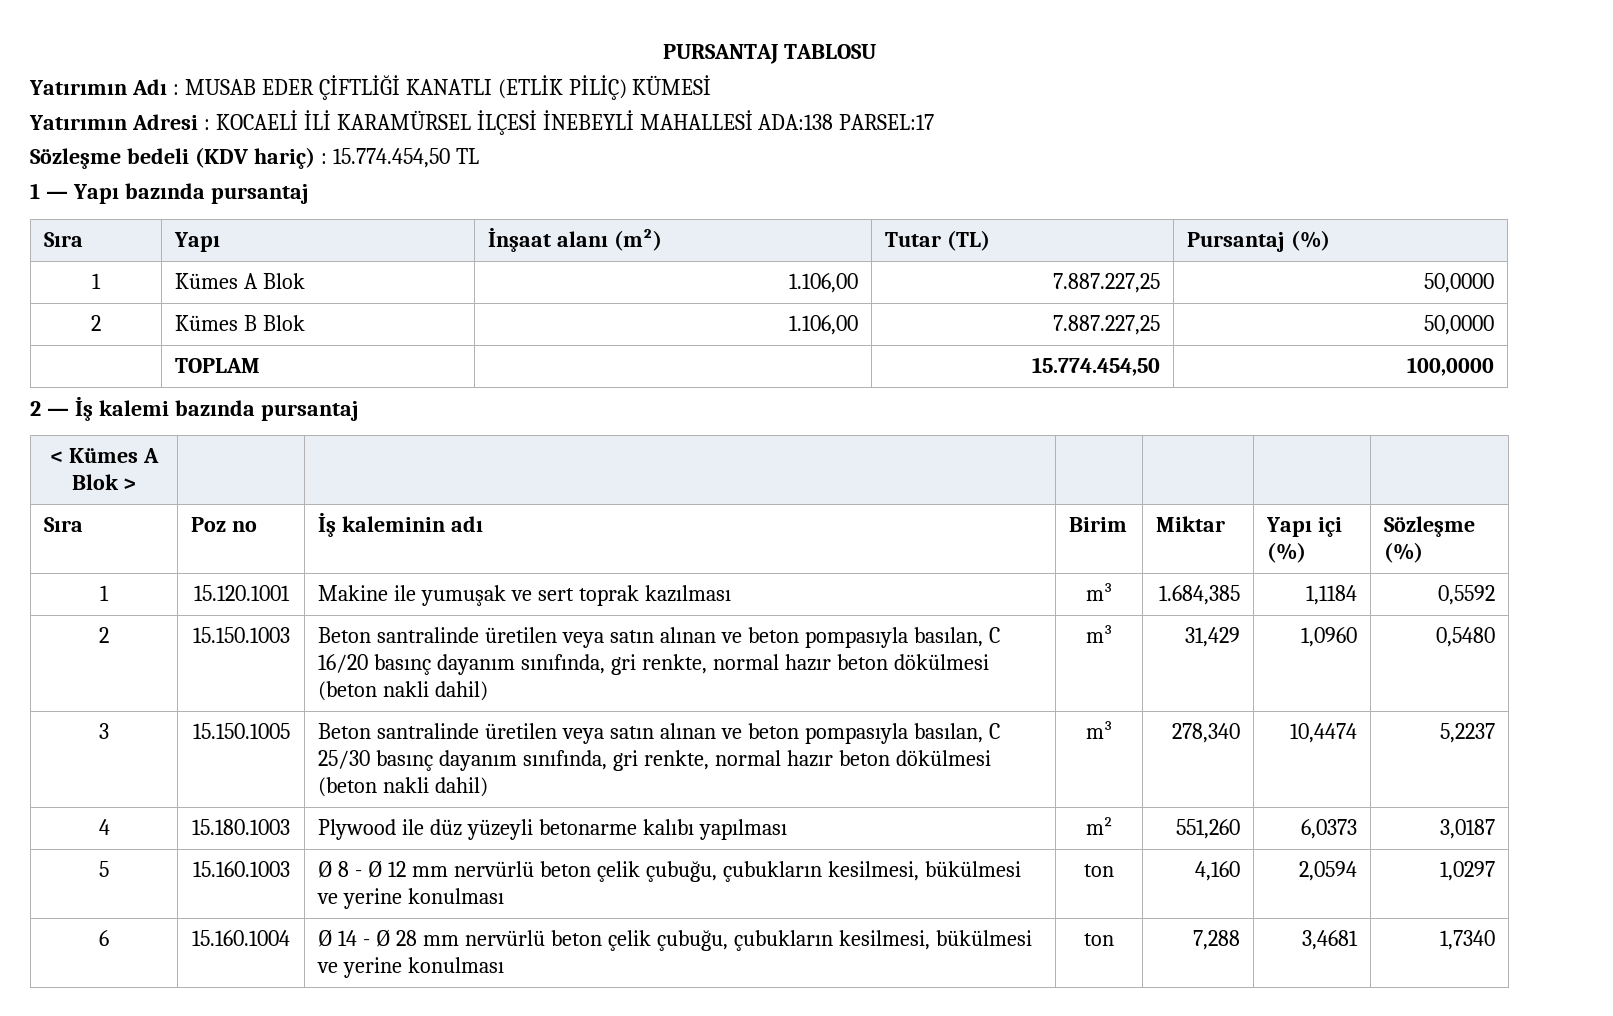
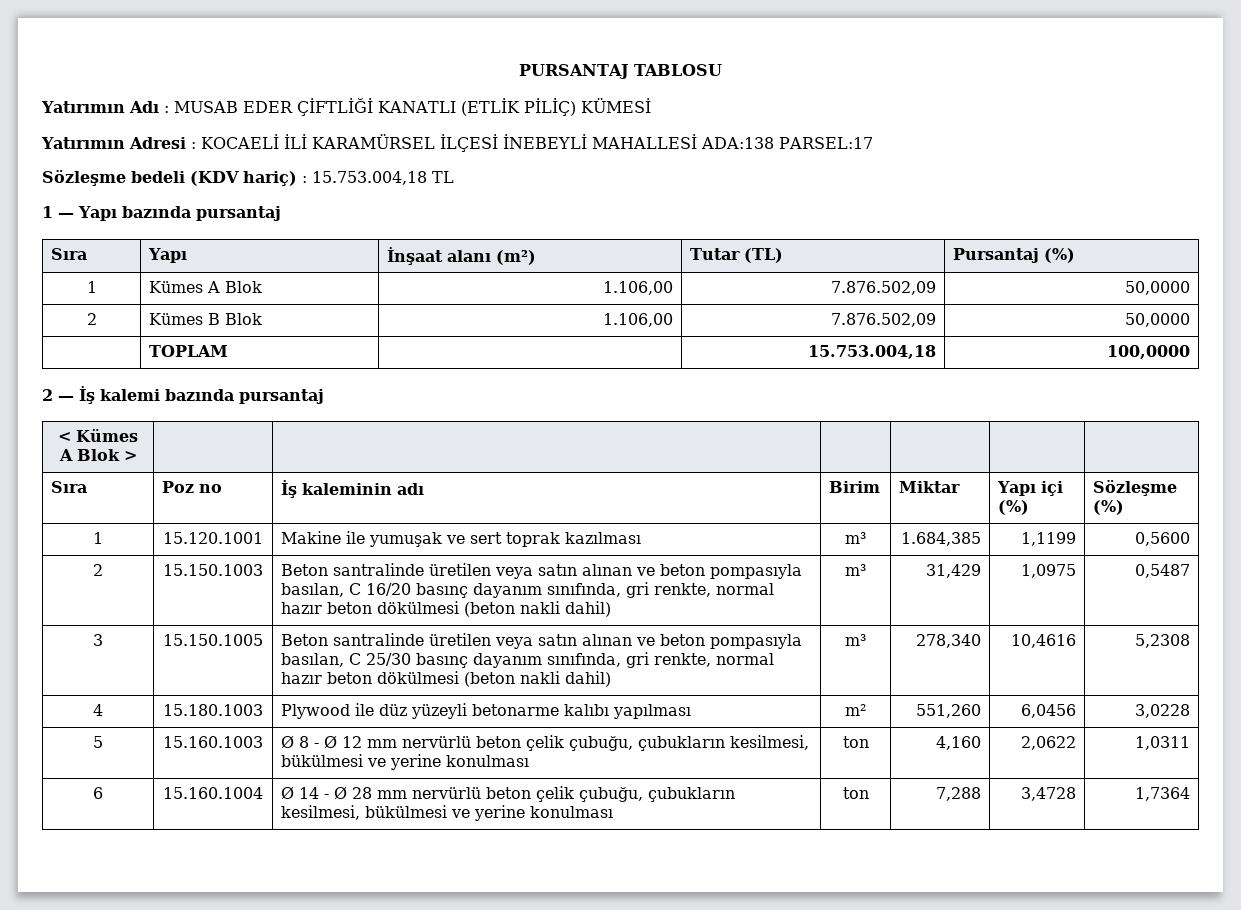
- Sözleşme bedeli (KDV hariç) : 15.774.454,50 TL
+ Sözleşme bedeli (KDV hariç) : 15.753.004,18 TL
- 1 | Kümes A Blok | 1.106,00 | 7.887.227,25 | 50,0000
+ 1 | Kümes A Blok | 1.106,00 | 7.876.502,09 | 50,0000
- 2 | Kümes B Blok | 1.106,00 | 7.887.227,25 | 50,0000
+ 2 | Kümes B Blok | 1.106,00 | 7.876.502,09 | 50,0000
- | TOPLAM | | 15.774.454,50 | 100,0000
+ | TOPLAM | | 15.753.004,18 | 100,0000
- 1 | 15.120.1001 | Makine ile yumuşak ve sert toprak kazılması | m³ | 1.684,385 | 1,1184 | 0,5592
+ 1 | 15.120.1001 | Makine ile yumuşak ve sert toprak kazılması | m³ | 1.684,385 | 1,1199 | 0,5600
- 2 | 15.150.1003 | Beton santralinde üretilen veya satın alınan ve beton pompasıyla basılan, C 16/20 basınç dayanım sınıfında, gri renkte, normal hazır beton dökülmesi (beton nakli dahil) | m³ | 31,429 | 1,0960 | 0,5480
+ 2 | 15.150.1003 | Beton santralinde üretilen veya satın alınan ve beton pompasıyla basılan, C 16/20 basınç dayanım sınıfında, gri renkte, normal hazır beton dökülmesi (beton nakli dahil) | m³ | 31,429 | 1,0975 | 0,5487
- 3 | 15.150.1005 | Beton santralinde üretilen veya satın alınan ve beton pompasıyla basılan, C 25/30 basınç dayanım sınıfında, gri renkte, normal hazır beton dökülmesi (beton nakli dahil) | m³ | 278,340 | 10,4474 | 5,2237
+ 3 | 15.150.1005 | Beton santralinde üretilen veya satın alınan ve beton pompasıyla basılan, C 25/30 basınç dayanım sınıfında, gri renkte, normal hazır beton dökülmesi (beton nakli dahil) | m³ | 278,340 | 10,4616 | 5,2308
- 4 | 15.180.1003 | Plywood ile düz yüzeyli betonarme kalıbı yapılması | m² | 551,260 | 6,0373 | 3,0187
+ 4 | 15.180.1003 | Plywood ile düz yüzeyli betonarme kalıbı yapılması | m² | 551,260 | 6,0456 | 3,0228
- 5 | 15.160.1003 | Ø 8 - Ø 12 mm nervürlü beton çelik çubuğu, çubukların kesilmesi, bükülmesi ve yerine konulması | ton | 4,160 | 2,0594 | 1,0297
+ 5 | 15.160.1003 | Ø 8 - Ø 12 mm nervürlü beton çelik çubuğu, çubukların kesilmesi, bükülmesi ve yerine konulması | ton | 4,160 | 2,0622 | 1,0311
- 6 | 15.160.1004 | Ø 14 - Ø 28 mm nervürlü beton çelik çubuğu, çubukların kesilmesi, bükülmesi ve yerine konulması | ton | 7,288 | 3,4681 | 1,7340
+ 6 | 15.160.1004 | Ø 14 - Ø 28 mm nervürlü beton çelik çubuğu, çubukların kesilmesi, bükülmesi ve yerine konulması | ton | 7,288 | 3,4728 | 1,7364

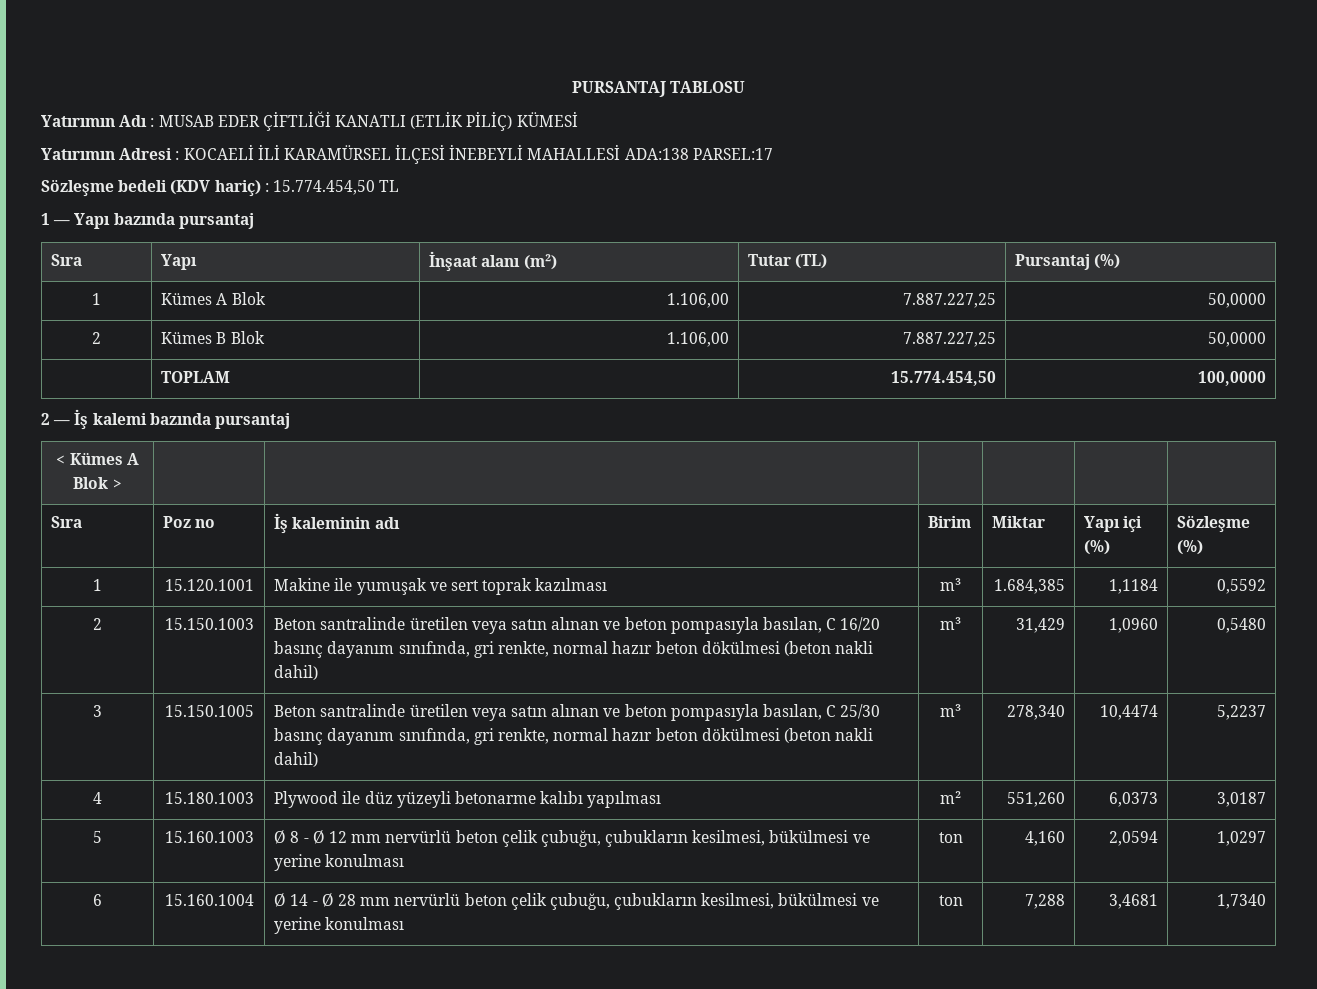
- Sözleşme bedeli (KDV hariç) : 15.753.004,18 TL
+ Sözleşme bedeli (KDV hariç) : 15.774.454,50 TL
- 1 | Kümes A Blok | 1.106,00 | 7.876.502,09 | 50,0000
+ 1 | Kümes A Blok | 1.106,00 | 7.887.227,25 | 50,0000
- 2 | Kümes B Blok | 1.106,00 | 7.876.502,09 | 50,0000
+ 2 | Kümes B Blok | 1.106,00 | 7.887.227,25 | 50,0000
- | TOPLAM | | 15.753.004,18 | 100,0000
+ | TOPLAM | | 15.774.454,50 | 100,0000
- 1 | 15.120.1001 | Makine ile yumuşak ve sert toprak kazılması | m³ | 1.684,385 | 1,1199 | 0,5600
+ 1 | 15.120.1001 | Makine ile yumuşak ve sert toprak kazılması | m³ | 1.684,385 | 1,1184 | 0,5592
- 2 | 15.150.1003 | Beton santralinde üretilen veya satın alınan ve beton pompasıyla basılan, C 16/20 basınç dayanım sınıfında, gri renkte, normal hazır beton dökülmesi (beton nakli dahil) | m³ | 31,429 | 1,0975 | 0,5487
+ 2 | 15.150.1003 | Beton santralinde üretilen veya satın alınan ve beton pompasıyla basılan, C 16/20 basınç dayanım sınıfında, gri renkte, normal hazır beton dökülmesi (beton nakli dahil) | m³ | 31,429 | 1,0960 | 0,5480
- 3 | 15.150.1005 | Beton santralinde üretilen veya satın alınan ve beton pompasıyla basılan, C 25/30 basınç dayanım sınıfında, gri renkte, normal hazır beton dökülmesi (beton nakli dahil) | m³ | 278,340 | 10,4616 | 5,2308
+ 3 | 15.150.1005 | Beton santralinde üretilen veya satın alınan ve beton pompasıyla basılan, C 25/30 basınç dayanım sınıfında, gri renkte, normal hazır beton dökülmesi (beton nakli dahil) | m³ | 278,340 | 10,4474 | 5,2237
- 4 | 15.180.1003 | Plywood ile düz yüzeyli betonarme kalıbı yapılması | m² | 551,260 | 6,0456 | 3,0228
+ 4 | 15.180.1003 | Plywood ile düz yüzeyli betonarme kalıbı yapılması | m² | 551,260 | 6,0373 | 3,0187
- 5 | 15.160.1003 | Ø 8 - Ø 12 mm nervürlü beton çelik çubuğu, çubukların kesilmesi, bükülmesi ve yerine konulması | ton | 4,160 | 2,0622 | 1,0311
+ 5 | 15.160.1003 | Ø 8 - Ø 12 mm nervürlü beton çelik çubuğu, çubukların kesilmesi, bükülmesi ve yerine konulması | ton | 4,160 | 2,0594 | 1,0297
- 6 | 15.160.1004 | Ø 14 - Ø 28 mm nervürlü beton çelik çubuğu, çubukların kesilmesi, bükülmesi ve yerine konulması | ton | 7,288 | 3,4728 | 1,7364
+ 6 | 15.160.1004 | Ø 14 - Ø 28 mm nervürlü beton çelik çubuğu, çubukların kesilmesi, bükülmesi ve yerine konulması | ton | 7,288 | 3,4681 | 1,7340

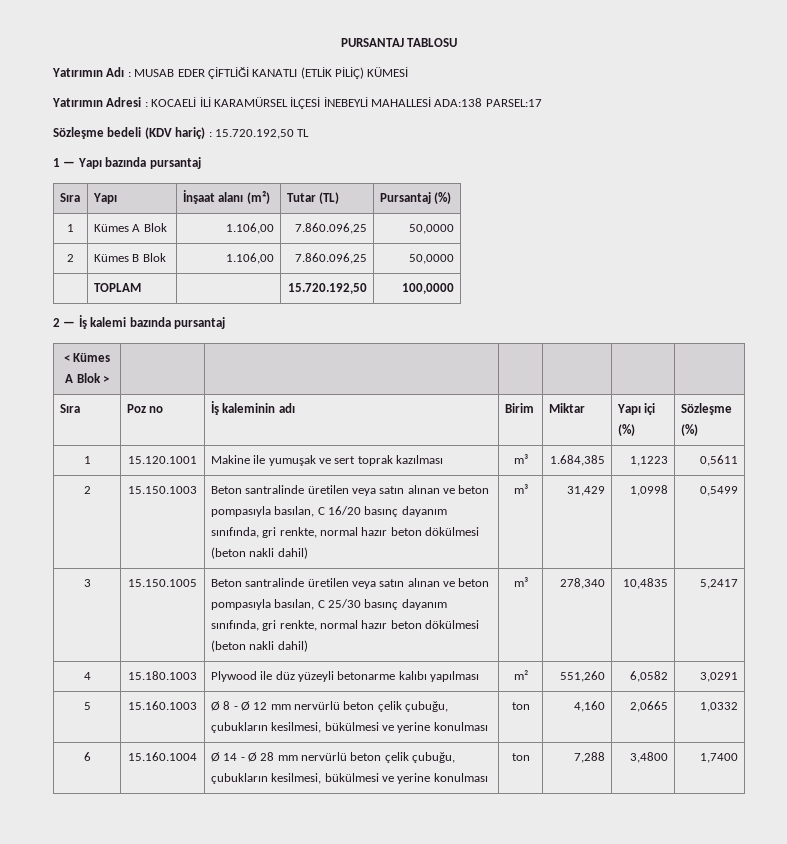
- Sözleşme bedeli (KDV hariç) : 15.774.454,50 TL
+ Sözleşme bedeli (KDV hariç) : 15.720.192,50 TL
- 1 | Kümes A Blok | 1.106,00 | 7.887.227,25 | 50,0000
+ 1 | Kümes A Blok | 1.106,00 | 7.860.096,25 | 50,0000
- 2 | Kümes B Blok | 1.106,00 | 7.887.227,25 | 50,0000
+ 2 | Kümes B Blok | 1.106,00 | 7.860.096,25 | 50,0000
- | TOPLAM | | 15.774.454,50 | 100,0000
+ | TOPLAM | | 15.720.192,50 | 100,0000
- 1 | 15.120.1001 | Makine ile yumuşak ve sert toprak kazılması | m³ | 1.684,385 | 1,1184 | 0,5592
+ 1 | 15.120.1001 | Makine ile yumuşak ve sert toprak kazılması | m³ | 1.684,385 | 1,1223 | 0,5611
- 2 | 15.150.1003 | Beton santralinde üretilen veya satın alınan ve beton pompasıyla basılan, C 16/20 basınç dayanım sınıfında, gri renkte, normal hazır beton dökülmesi (beton nakli dahil) | m³ | 31,429 | 1,0960 | 0,5480
+ 2 | 15.150.1003 | Beton santralinde üretilen veya satın alınan ve beton pompasıyla basılan, C 16/20 basınç dayanım sınıfında, gri renkte, normal hazır beton dökülmesi (beton nakli dahil) | m³ | 31,429 | 1,0998 | 0,5499
- 3 | 15.150.1005 | Beton santralinde üretilen veya satın alınan ve beton pompasıyla basılan, C 25/30 basınç dayanım sınıfında, gri renkte, normal hazır beton dökülmesi (beton nakli dahil) | m³ | 278,340 | 10,4474 | 5,2237
+ 3 | 15.150.1005 | Beton santralinde üretilen veya satın alınan ve beton pompasıyla basılan, C 25/30 basınç dayanım sınıfında, gri renkte, normal hazır beton dökülmesi (beton nakli dahil) | m³ | 278,340 | 10,4835 | 5,2417
- 4 | 15.180.1003 | Plywood ile düz yüzeyli betonarme kalıbı yapılması | m² | 551,260 | 6,0373 | 3,0187
+ 4 | 15.180.1003 | Plywood ile düz yüzeyli betonarme kalıbı yapılması | m² | 551,260 | 6,0582 | 3,0291
- 5 | 15.160.1003 | Ø 8 - Ø 12 mm nervürlü beton çelik çubuğu, çubukların kesilmesi, bükülmesi ve yerine konulması | ton | 4,160 | 2,0594 | 1,0297
+ 5 | 15.160.1003 | Ø 8 - Ø 12 mm nervürlü beton çelik çubuğu, çubukların kesilmesi, bükülmesi ve yerine konulması | ton | 4,160 | 2,0665 | 1,0332
- 6 | 15.160.1004 | Ø 14 - Ø 28 mm nervürlü beton çelik çubuğu, çubukların kesilmesi, bükülmesi ve yerine konulması | ton | 7,288 | 3,4681 | 1,7340
+ 6 | 15.160.1004 | Ø 14 - Ø 28 mm nervürlü beton çelik çubuğu, çubukların kesilmesi, bükülmesi ve yerine konulması | ton | 7,288 | 3,4800 | 1,7400

